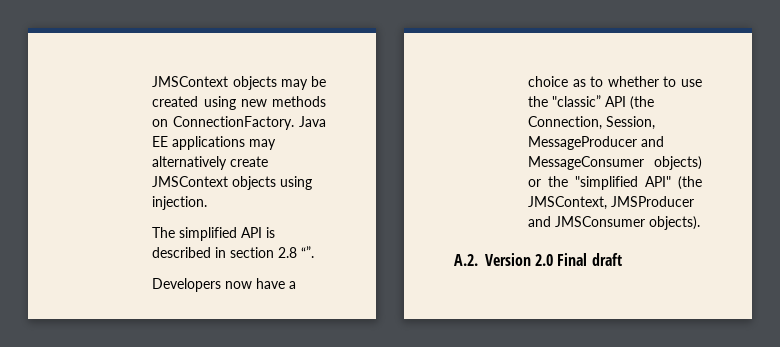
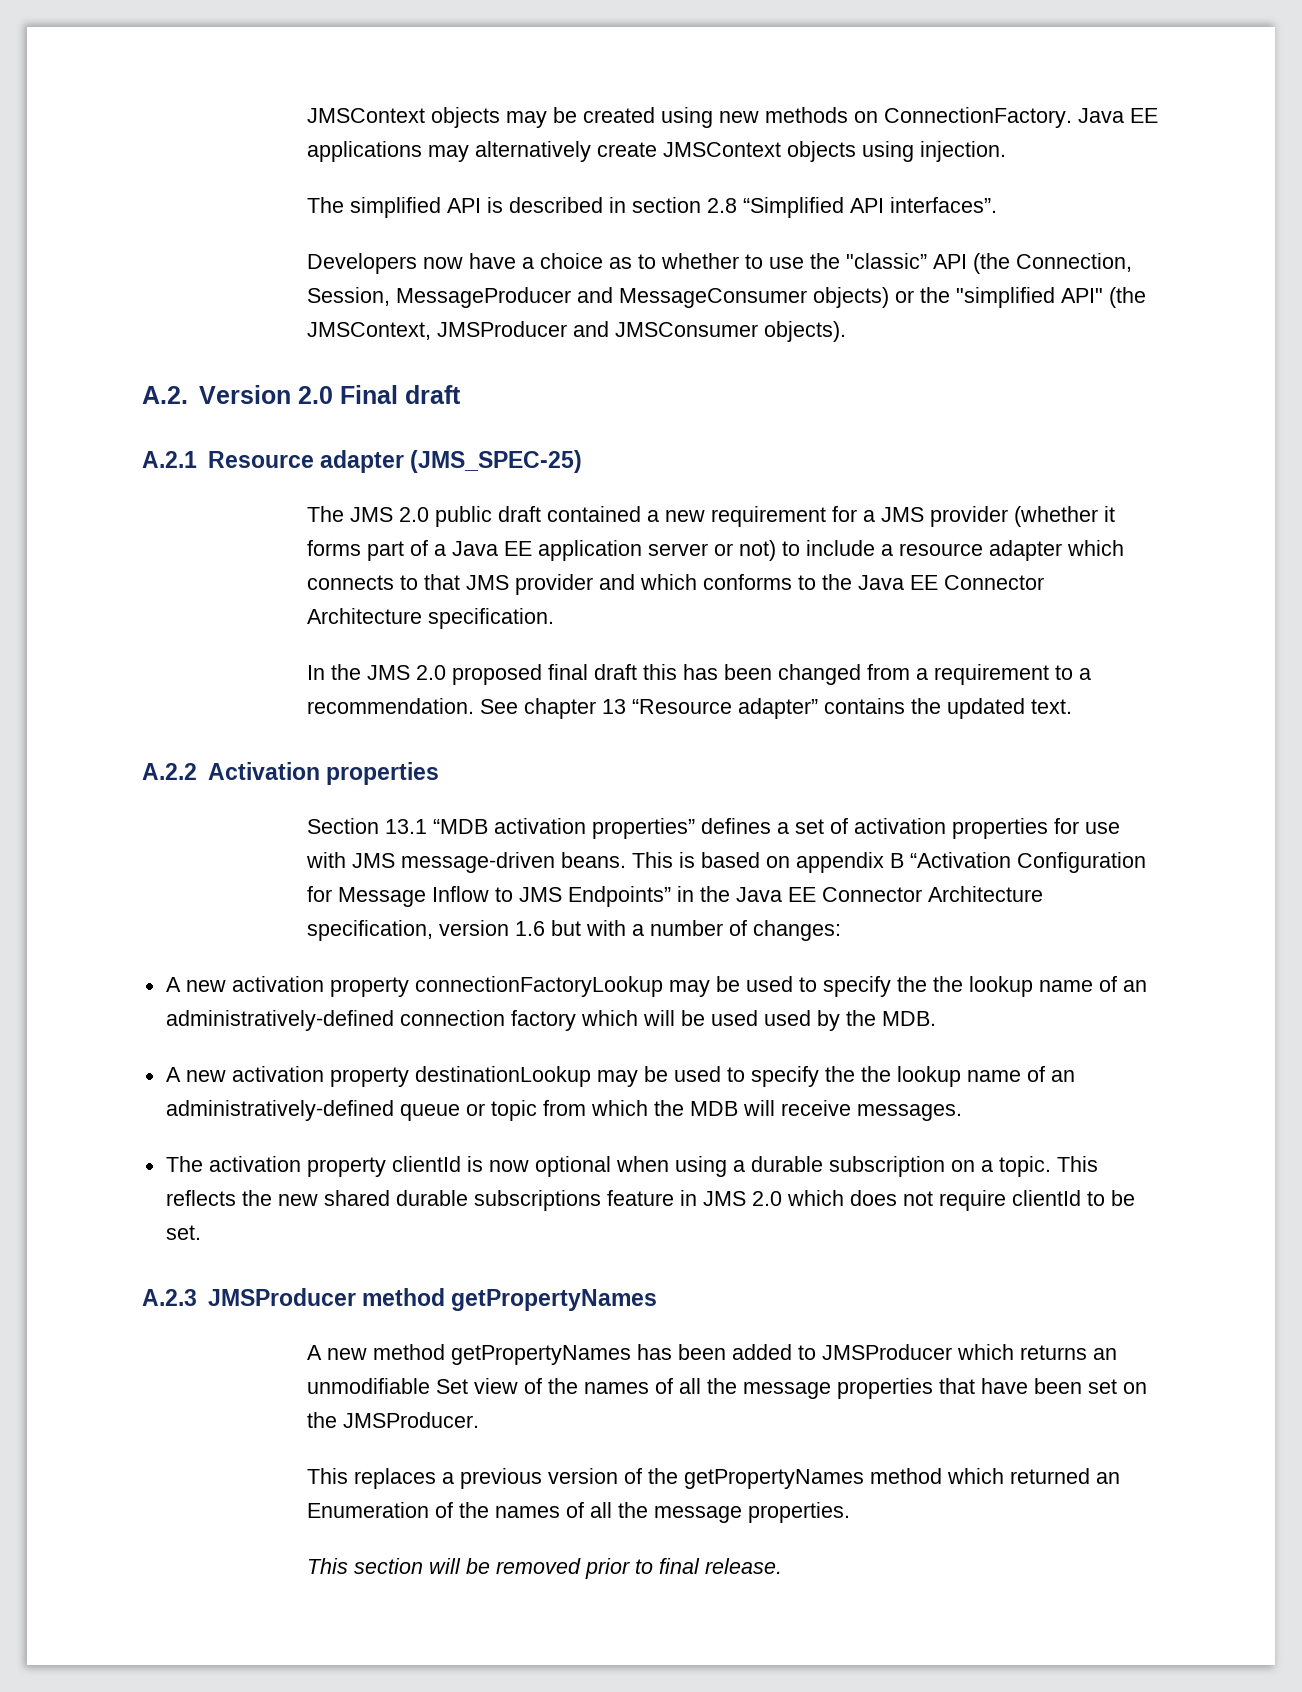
- The simplified API is described in section 2.8 “”.
+ The simplified API is described in section 2.8 “Simplified API interfaces”.
+ A.2.1 Resource adapter (JMS_SPEC-25)
+ The JMS 2.0 public draft contained a new requirement for a JMS provider (whether it forms part of a Java EE application server or not) to include a resource adapter which connects to that JMS provider and which conforms to the Java EE Connector Architecture specification.
+ In the JMS 2.0 proposed final draft this has been changed from a requirement to a recommendation. See chapter 13 “Resource adapter” contains the updated text.
+ A.2.2 Activation properties
+ Section 13.1 “MDB activation properties” defines a set of activation properties for use with JMS message-driven beans. This is based on appendix B “Activation Configuration for Message Inflow to JMS Endpoints” in the Java EE Connector Architecture specification, version 1.6 but with a number of changes:
+ A new activation property connectionFactoryLookup may be used to specify the the lookup name of an administratively-defined connection factory which will be used used by the MDB.
+ A new activation property destinationLookup may be used to specify the the lookup name of an administratively-defined queue or topic from which the MDB will receive messages.
+ The activation property clientId is now optional when using a durable subscription on a topic. This reflects the new shared durable subscriptions feature in JMS 2.0 which does not require clientId to be set.
+ A.2.3 JMSProducer method getPropertyNames
+ A new method getPropertyNames has been added to JMSProducer which returns an unmodifiable Set view of the names of all the message properties that have been set on the JMSProducer.
+ This replaces a previous version of the getPropertyNames method which returned an Enumeration of the names of all the message properties.
+ This section will be removed prior to final release.

